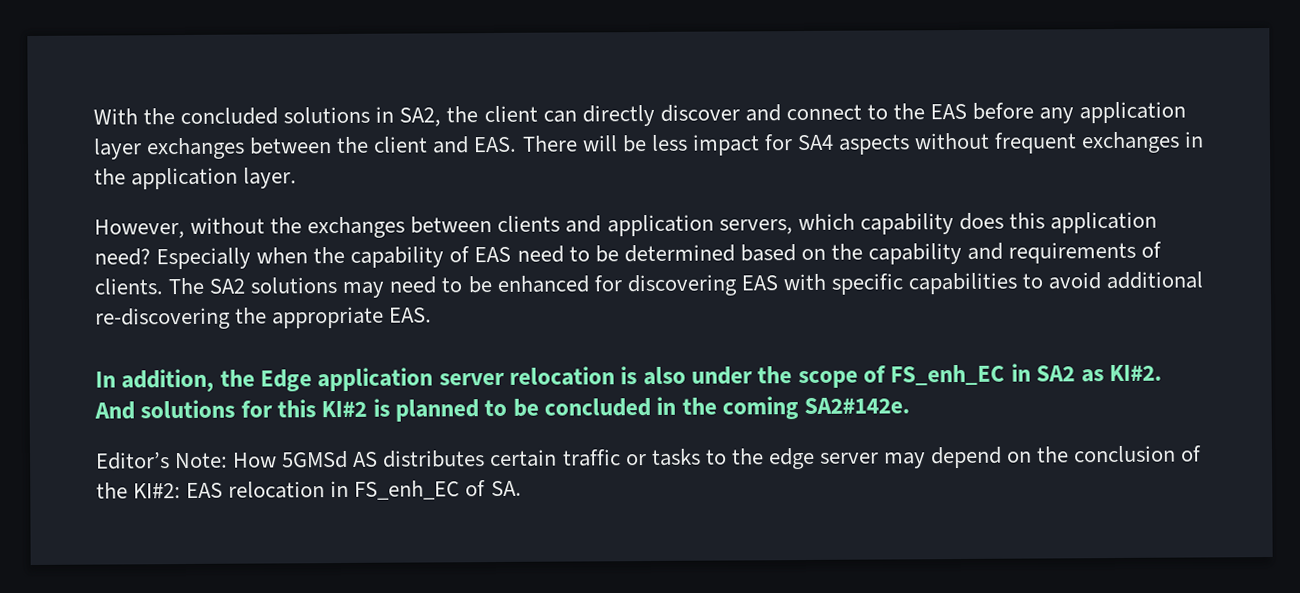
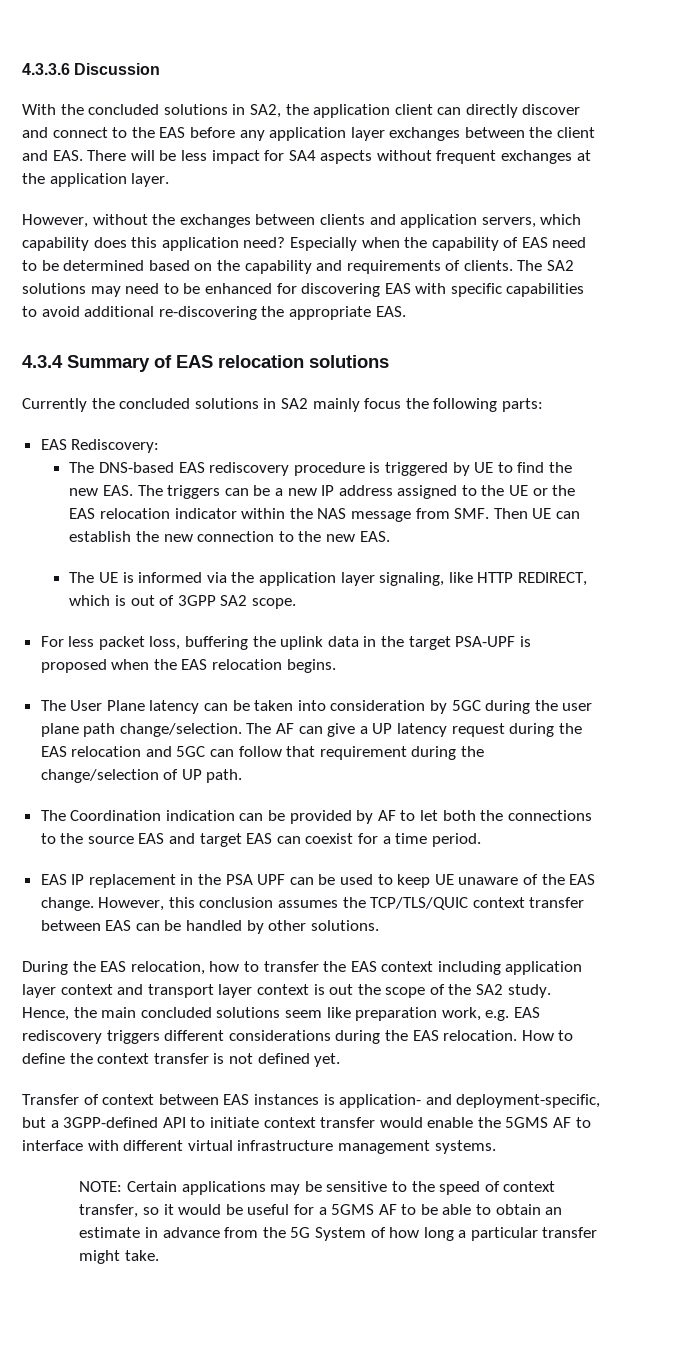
+ 4.3.3.6 Discussion
- With the concluded solutions in SA2, the client can directly discover and connect to the EAS before any application layer exchanges between the client and EAS. There will be less impact for SA4 aspects without frequent exchanges in the application layer.
+ With the concluded solutions in SA2, the application client can directly discover and connect to the EAS before any application layer exchanges between the client and EAS. There will be less impact for SA4 aspects without frequent exchanges at the application layer.
- In addition, the Edge application server relocation is also under the scope of FS_enh_EC in SA2 as KI#2. And solutions for this KI#2 is planned to be concluded in the coming SA2#142e.
- Editor’s Note: How 5GMSd AS distributes certain traffic or tasks to the edge server may depend on the conclusion of the KI#2: EAS relocation in FS_enh_EC of SA.
+ 4.3.4 Summary of EAS relocation solutions
+ Currently the concluded solutions in SA2 mainly focus the following parts:
+ EAS Rediscovery:
+ The DNS-based EAS rediscovery procedure is triggered by UE to find the new EAS. The triggers can be a new IP address assigned to the UE or the EAS relocation indicator within the NAS message from SMF. Then UE can establish the new connection to the new EAS.
+ The UE is informed via the application layer signaling, like HTTP REDIRECT, which is out of 3GPP SA2 scope.
+ For less packet loss, buffering the uplink data in the target PSA-UPF is proposed when the EAS relocation begins.
+ The User Plane latency can be taken into consideration by 5GC during the user plane path change/selection. The AF can give a UP latency request during the EAS relocation and 5GC can follow that requirement during the change/selection of UP path.
+ The Coordination indication can be provided by AF to let both the connections to the source EAS and target EAS can coexist for a time period.
+ EAS IP replacement in the PSA UPF can be used to keep UE unaware of the EAS change. However, this conclusion assumes the TCP/TLS/QUIC context transfer between EAS can be handled by other solutions.
+ During the EAS relocation, how to transfer the EAS context including application layer context and transport layer context is out the scope of the SA2 study. Hence, the main concluded solutions seem like preparation work, e.g. EAS rediscovery triggers different considerations during the EAS relocation. How to define the context transfer is not defined yet.
+ Transfer of context between EAS instances is application- and deployment-specific, but a 3GPP-defined API to initiate context transfer would enable the 5GMS AF to interface with different virtual infrastructure management systems.
+ NOTE: Certain applications may be sensitive to the speed of context transfer, so it would be useful for a 5GMS AF to be able to obtain an estimate in advance from the 5G System of how long a particular transfer might take.

